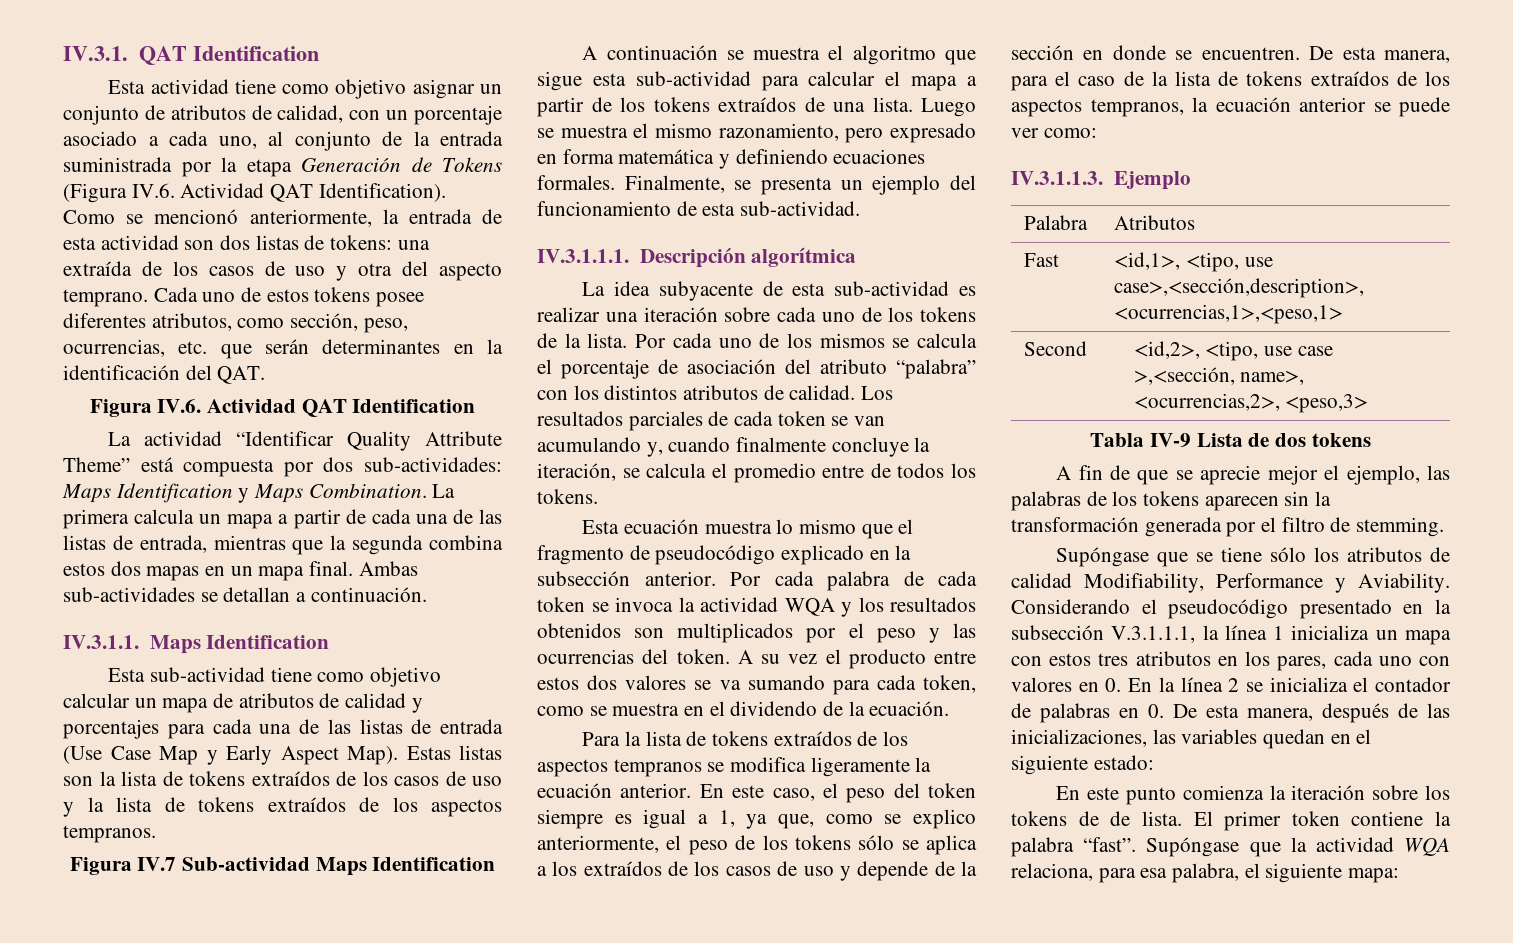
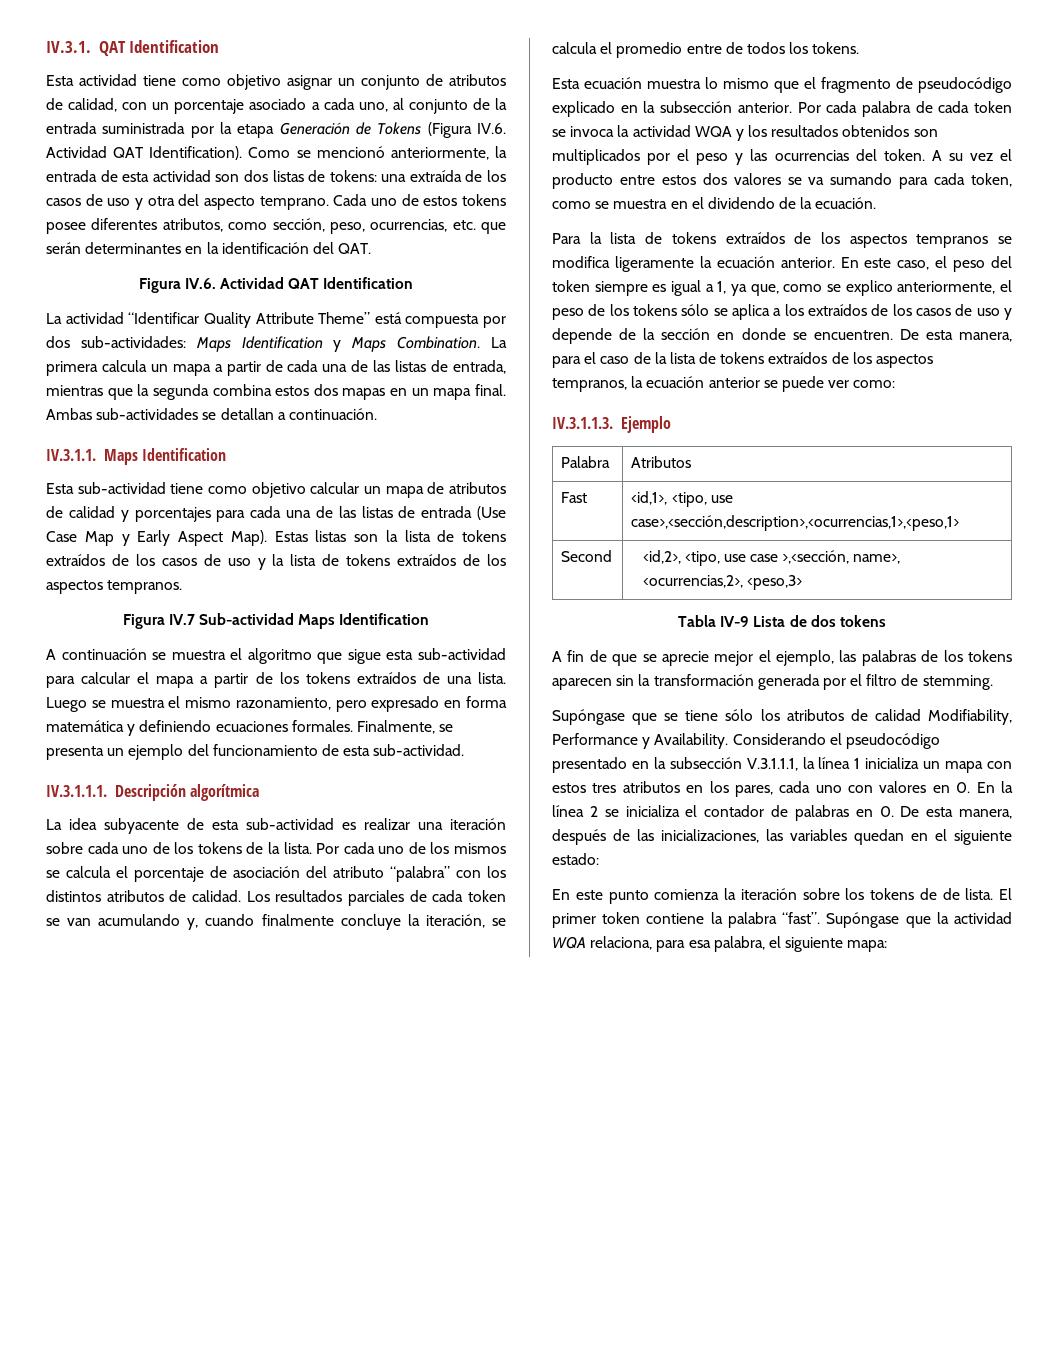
- Supóngase que se tiene sólo los atributos de calidad Modifiability, Performance y Aviability.
+ Supóngase que se tiene sólo los atributos de calidad Modifiability, Performance y Availability.

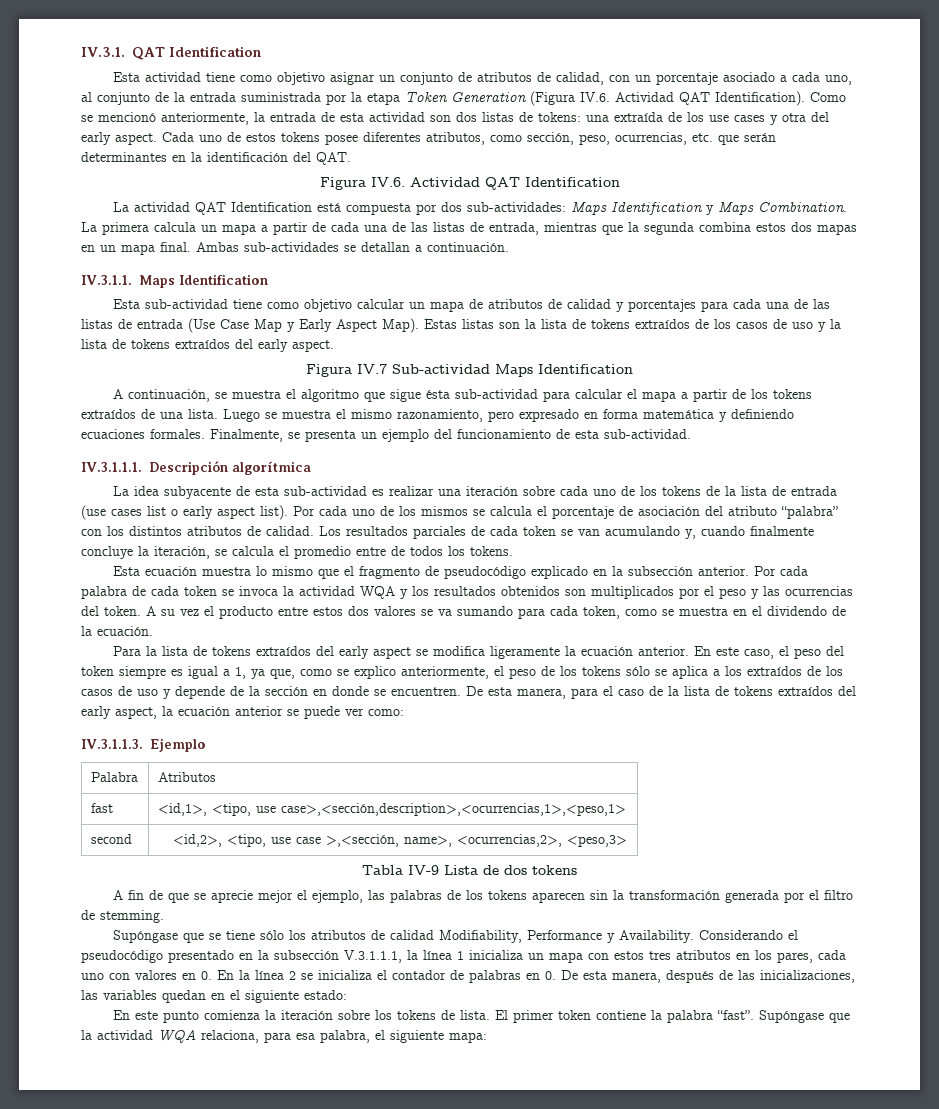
- Esta actividad tiene como objetivo asignar un conjunto de atributos de calidad, con un porcentaje asociado a cada uno, al conjunto de la entrada suministrada por la etapa Generación de Tokens (Figura IV.6. Actividad QAT Identification).
+ Esta actividad tiene como objetivo asignar un conjunto de atributos de calidad, con un porcentaje asociado a cada uno, al conjunto de la entrada suministrada por la etapa Token Generation (Figura IV.6. Actividad QAT Identification).
- Como se mencionó anteriormente, la entrada de esta actividad son dos listas de tokens: una extraída de los casos de uso y otra del aspecto temprano.
+ Como se mencionó anteriormente, la entrada de esta actividad son dos listas de tokens: una extraída de los use cases y otra del early aspect.
- La actividad “Identificar Quality Attribute Theme” está compuesta por dos sub-actividades: Maps Identification y Maps Combination.
+ La actividad QAT Identification está compuesta por dos sub-actividades: Maps Identification y Maps Combination.
- Estas listas son la lista de tokens extraídos de los casos de uso y la lista de tokens extraídos de los aspectos tempranos.
+ Estas listas son la lista de tokens extraídos de los casos de uso y la lista de tokens extraídos del early aspect.
- A continuación se muestra el algoritmo que sigue esta sub-actividad para calcular el mapa a partir de los tokens extraídos de una lista.
+ A continuación, se muestra el algoritmo que sigue ésta sub-actividad para calcular el mapa a partir de los tokens extraídos de una lista.
- La idea subyacente de esta sub-actividad es realizar una iteración sobre cada uno de los tokens de la lista.
+ La idea subyacente de esta sub-actividad es realizar una iteración sobre cada uno de los tokens de la lista de entrada (use cases list o early aspect list).
- Para la lista de tokens extraídos de los aspectos tempranos se modifica ligeramente la ecuación anterior.
+ Para la lista de tokens extraídos del early aspect se modifica ligeramente la ecuación anterior.
- De esta manera, para el caso de la lista de tokens extraídos de los aspectos tempranos, la ecuación anterior se puede ver como:
+ De esta manera, para el caso de la lista de tokens extraídos del early aspect, la ecuación anterior se puede ver como:
- Fast | <id,1>, <tipo, use case>,<sección,description>,<ocurrencias,1>,<peso,1>
+ fast | <id,1>, <tipo, use case>,<sección,description>,<ocurrencias,1>,<peso,1>
- Second | <id,2>, <tipo, use case >,<sección, name>, <ocurrencias,2>, <peso,3>
+ second | <id,2>, <tipo, use case >,<sección, name>, <ocurrencias,2>, <peso,3>
- En este punto comienza la iteración sobre los tokens de de lista.
+ En este punto comienza la iteración sobre los tokens de lista.

